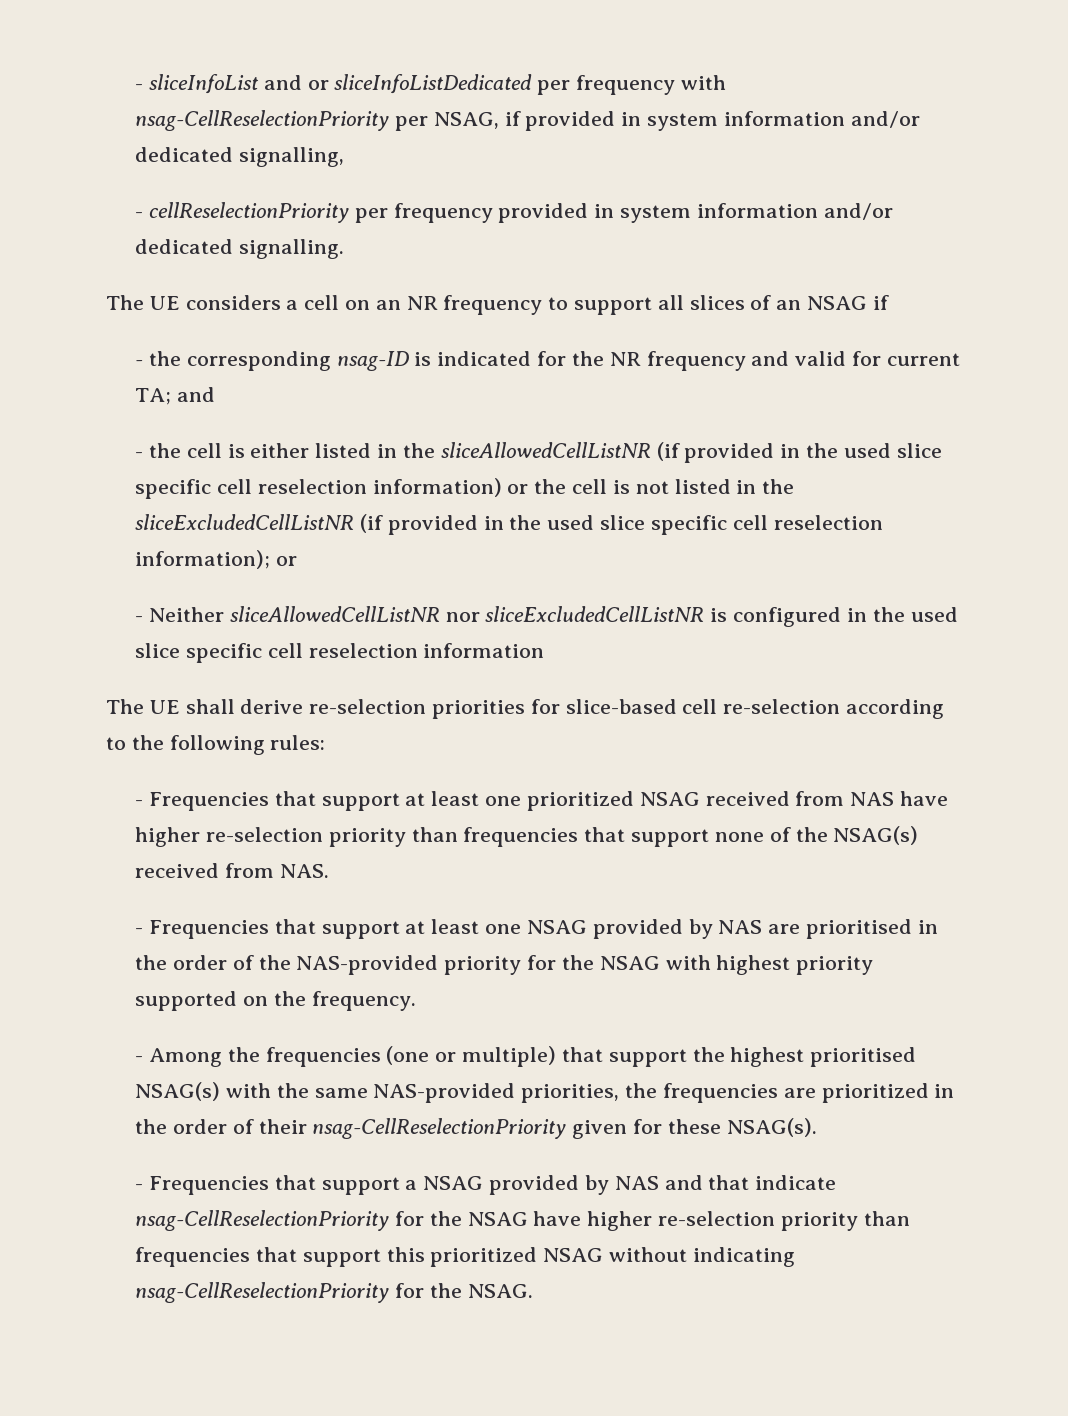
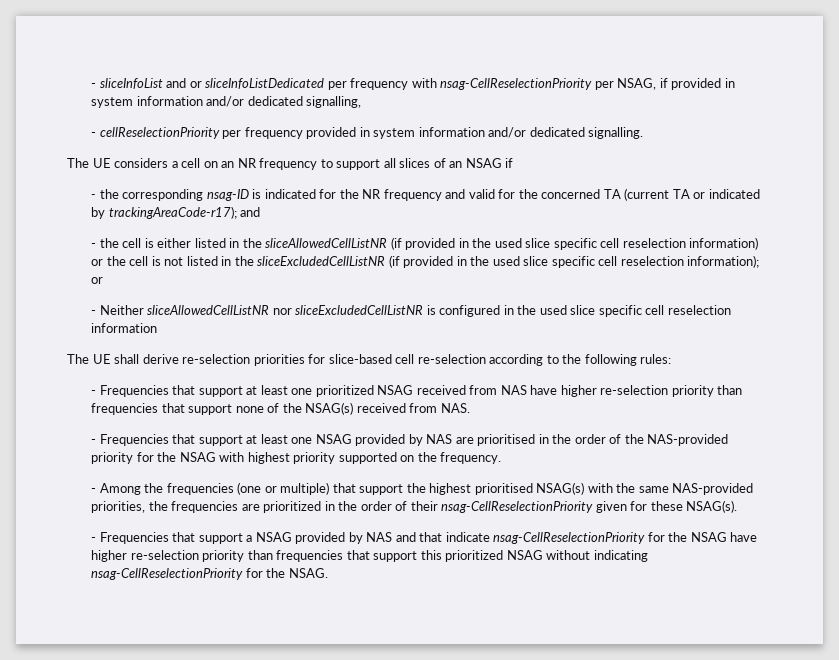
- - the corresponding nsag-ID is indicated for the NR frequency and valid for current TA; and
+ - the corresponding nsag-ID is indicated for the NR frequency and valid for the concerned TA (current TA or indicated by trackingAreaCode-r17); and

